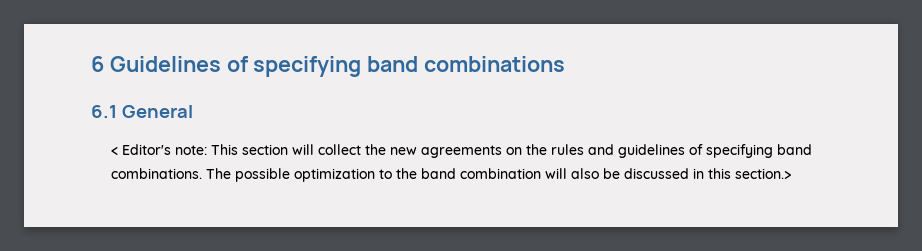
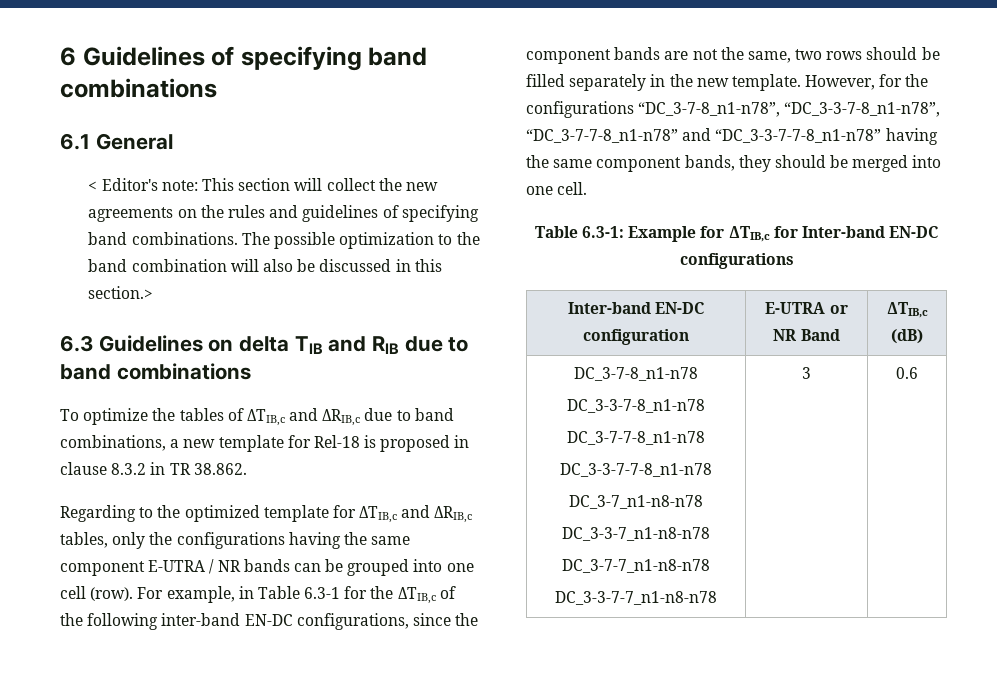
+ 6.3 Guidelines on delta TIB and RIB due to band combinations
+ To optimize the tables of ΔTIB,c and ΔRIB,c due to band combinations, a new template for Rel-18 is proposed in clause 8.3.2 in TR 38.862.
+ Regarding to the optimized template for ΔTIB,c and ΔRIB,c tables, only the configurations having the same component E-UTRA / NR bands can be grouped into one cell (row). For example, in Table 6.3-1 for the ΔTIB,c of the following inter-band EN-DC configurations, since the component bands are not the same, two rows should be filled separately in the new template. However, for the configurations “DC_3-7-8_n1-n78”, “DC_3-3-7-8_n1-n78”, “DC_3-7-7-8_n1-n78” and “DC_3-3-7-7-8_n1-n78” having the same component bands, they should be merged into one cell.
+ Table 6.3-1: Example for ΔTIB,c for Inter-band EN-DC configurations
+ Inter-band EN-DC configuration | E-UTRA or NR Band | ΔTIB,c (dB)
+ DC_3-7-8_n1-n78
+ DC_3-3-7-8_n1-n78
+ DC_3-7-7-8_n1-n78
+ DC_3-3-7-7-8_n1-n78
+ DC_3-7_n1-n8-n78
+ DC_3-3-7_n1-n8-n78
+ DC_3-7-7_n1-n8-n78
+ DC_3-3-7-7_n1-n8-n78 | 3 | 0.6

